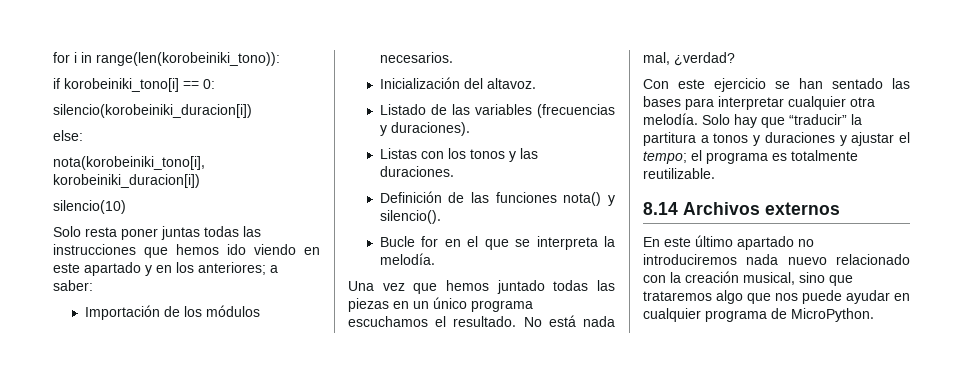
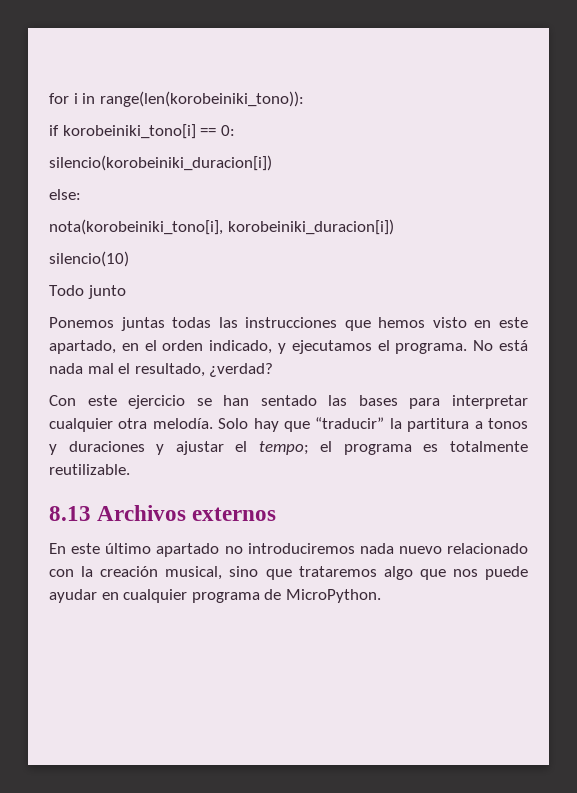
- Solo resta poner juntas todas las instrucciones que hemos ido viendo en este apartado y en los anteriores; a saber:
- Importación de los módulos necesarios.
- Inicialización del altavoz.
- Listado de las variables (frecuencias y duraciones).
- Listas con los tonos y las duraciones.
- Definición de las funciones nota() y silencio().
- Bucle for en el que se interpreta la melodía.
- Una vez que hemos juntado todas las piezas en un único programa escuchamos el resultado. No está nada mal, ¿verdad?
+ Todo junto
+ Ponemos juntas todas las instrucciones que hemos visto en este apartado, en el orden indicado, y ejecutamos el programa. No está nada mal el resultado, ¿verdad?
- 8.14 Archivos externos
+ 8.13 Archivos externos

